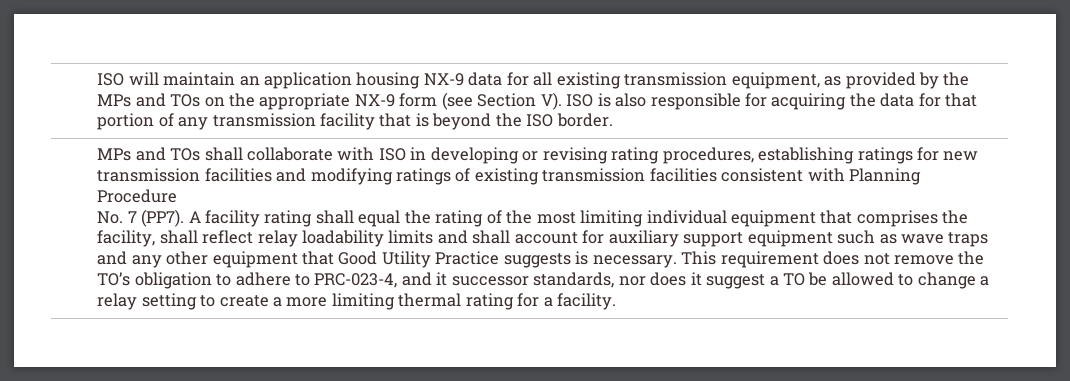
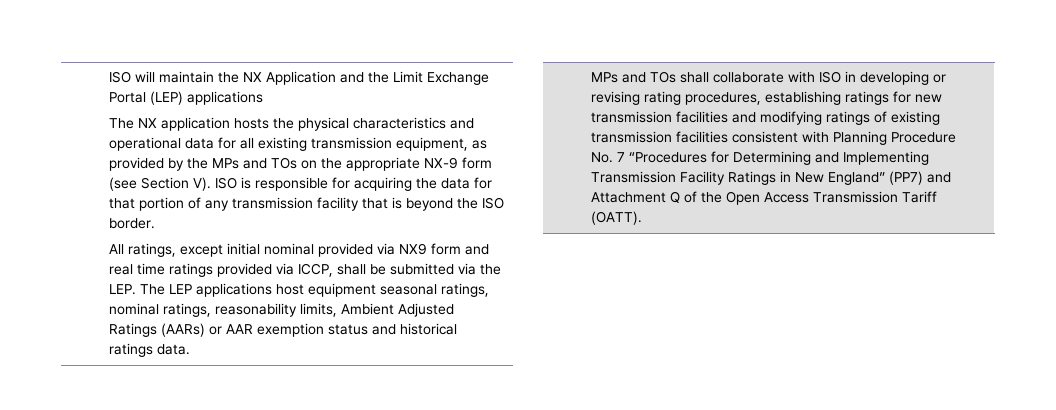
- ISO will maintain an application housing NX-9 data for all existing transmission equipment, as provided by the MPs and TOs on the appropriate NX-9 form (see Section V). ISO is also responsible for acquiring the data for that portion of any transmission facility that is beyond the ISO border.
+ ISO will maintain the NX Application and the Limit Exchange Portal (LEP) applications
+ The NX application hosts the physical characteristics and operational data for all existing transmission equipment, as provided by the MPs and TOs on the appropriate NX-9 form (see Section V). ISO is responsible for acquiring the data for that portion of any transmission facility that is beyond the ISO border.
+ All ratings, except initial nominal provided via NX9 form and real time ratings provided via ICCP, shall be submitted via the LEP. The LEP applications host equipment seasonal ratings, nominal ratings, reasonability limits, Ambient Adjusted Ratings (AARs) or AAR exemption status and historical ratings data.
- No. 7 (PP7). A facility rating shall equal the rating of the most limiting individual equipment that comprises the facility, shall reflect relay loadability limits and shall account for auxiliary support equipment such as wave traps and any other equipment that Good Utility Practice suggests is necessary. This requirement does not remove the TO’s obligation to adhere to PRC-023-4, and it successor standards, nor does it suggest a TO be allowed to change a relay setting to create a more limiting thermal rating for a facility.
+ No. 7 “Procedures for Determining and Implementing Transmission Facility Ratings in New England” (PP7) and Attachment Q of the Open Access Transmission Tariff (OATT).

